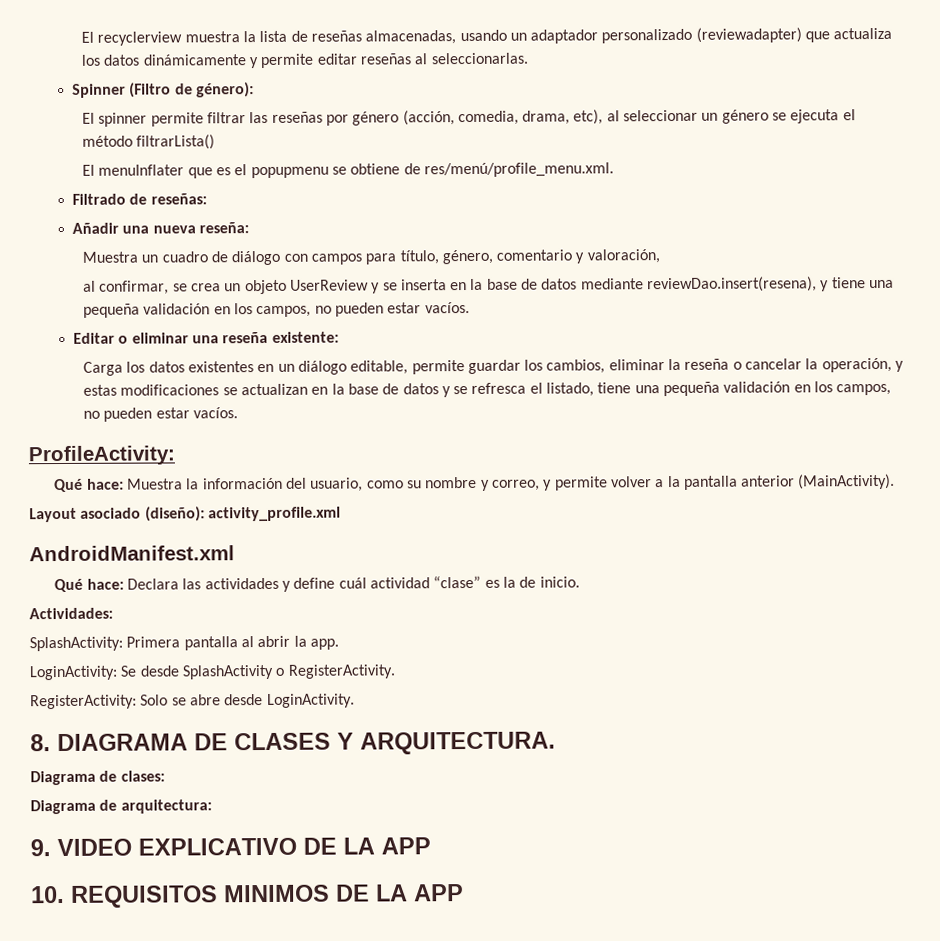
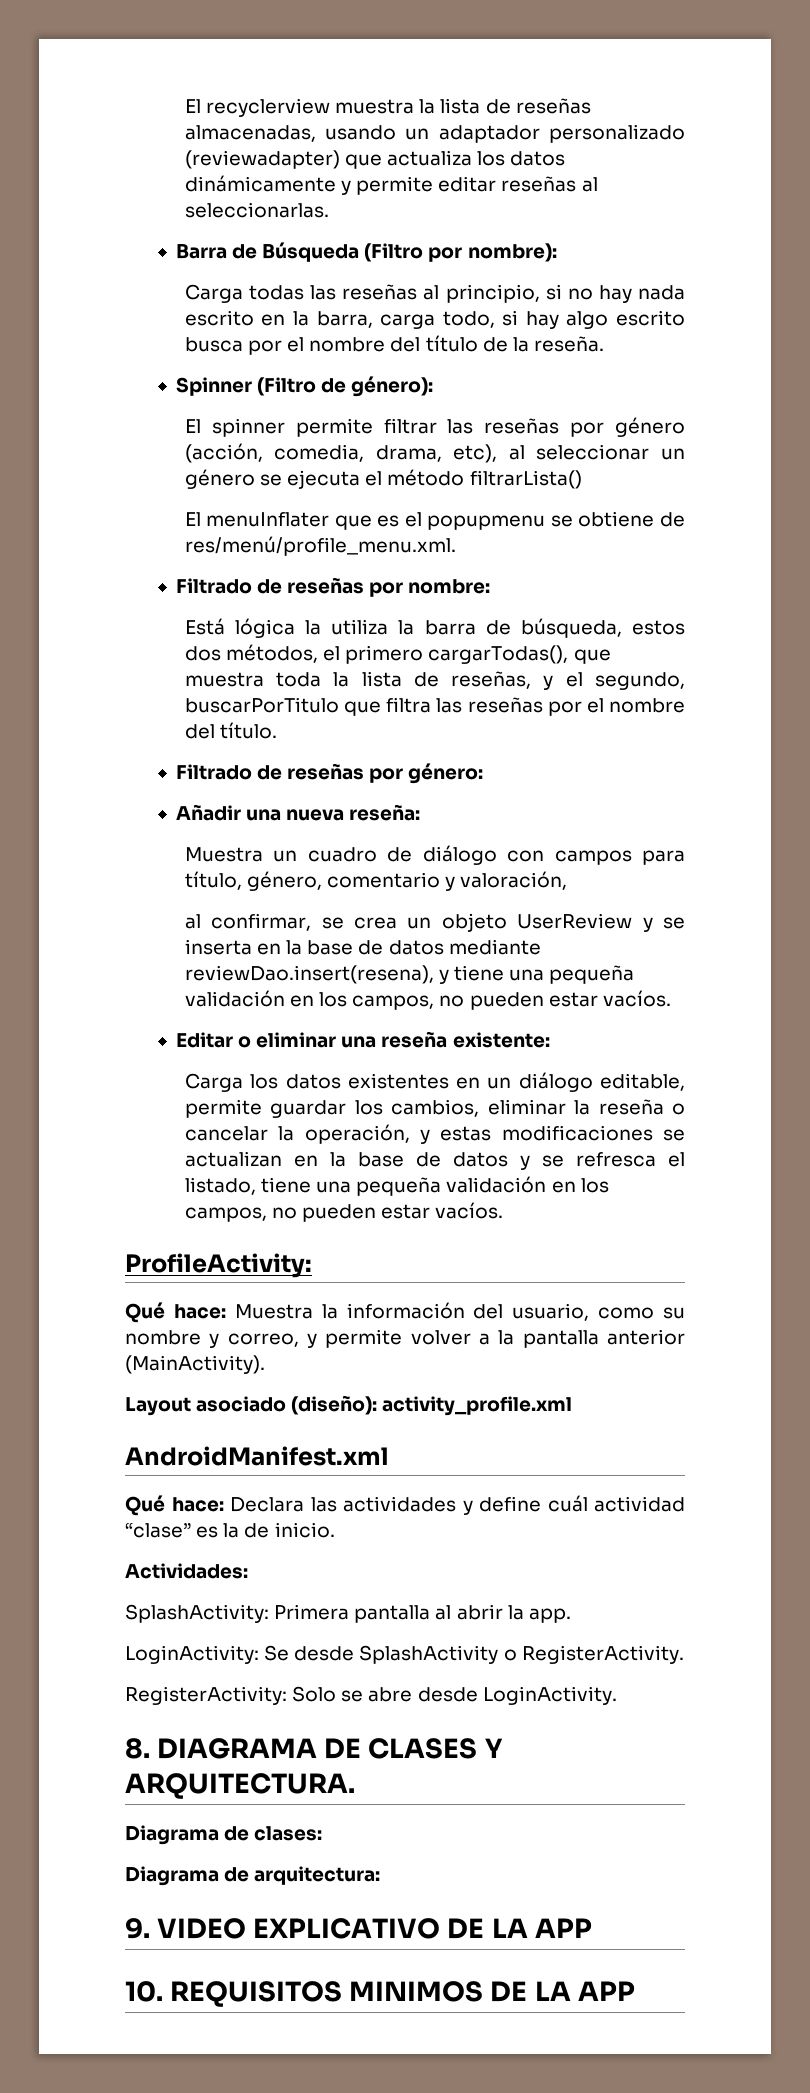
+ Barra de Búsqueda (Filtro por nombre):
+ Carga todas las reseñas al principio, si no hay nada escrito en la barra, carga todo, si hay algo escrito busca por el nombre del título de la reseña.
- Filtrado de reseñas:
+ Filtrado de reseñas por nombre:
+ Está lógica la utiliza la barra de búsqueda, estos dos métodos, el primero cargarTodas(), que muestra toda la lista de reseñas, y el segundo, buscarPorTitulo que filtra las reseñas por el nombre del título.
+ Filtrado de reseñas por género:

